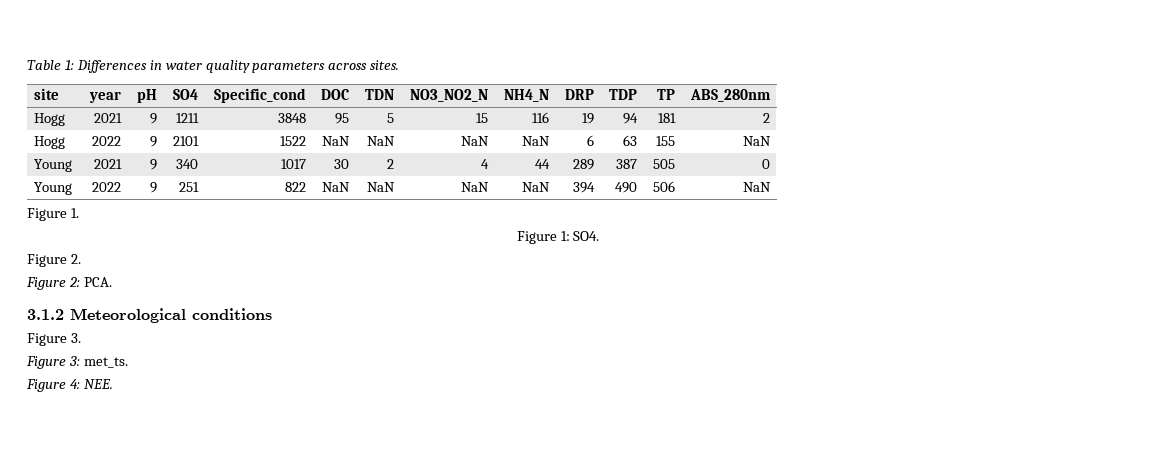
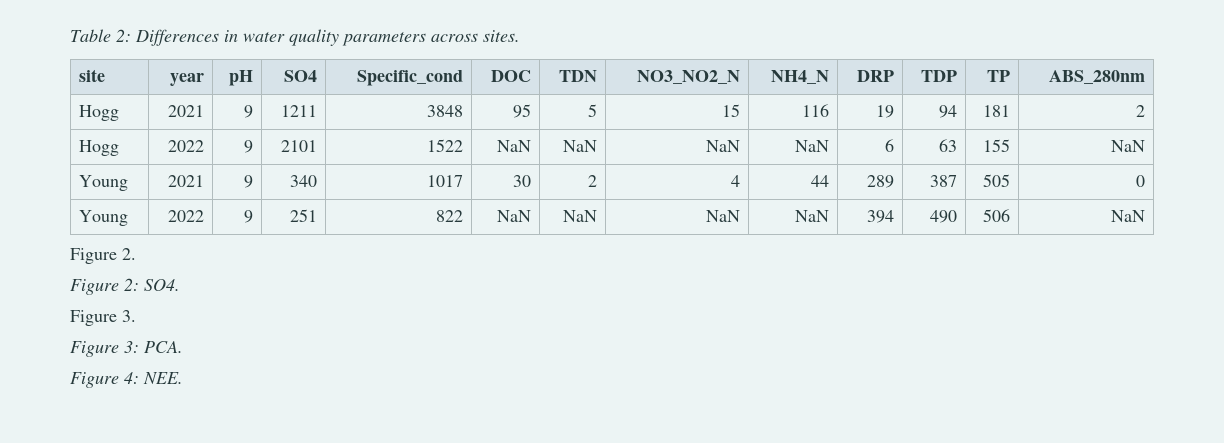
- Table 1: Differences in water quality parameters across sites.
+ Table 2: Differences in water quality parameters across sites.
- Figure 1.
- Figure 1: SO4.
- Figure 2: PCA.
- 3.1.2 Meteorological conditions
+ Figure 2: SO4.
- Figure 3: met_ts.
+ Figure 3: PCA.

